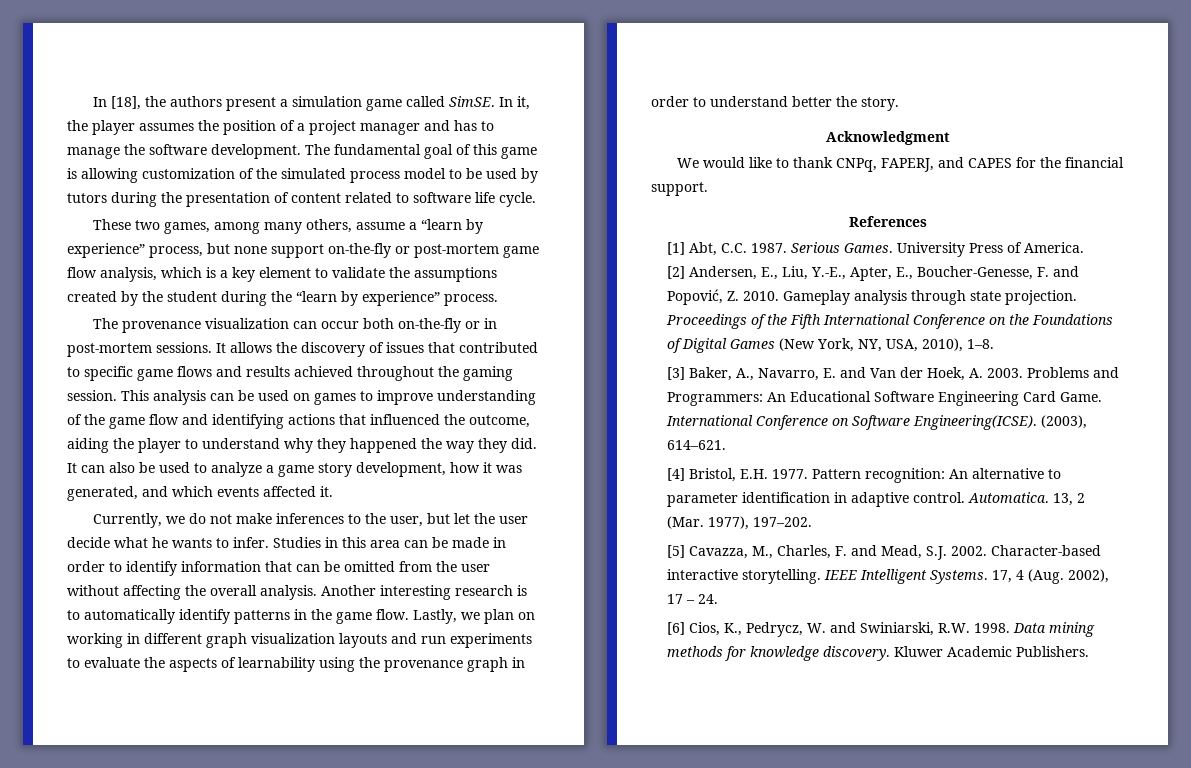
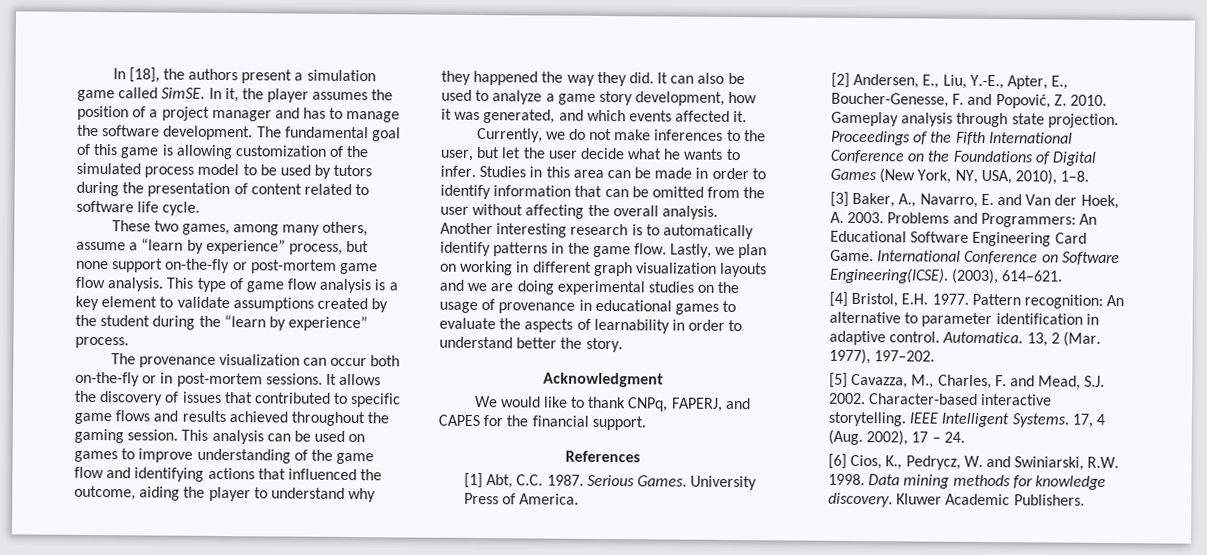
- These two games, among many others, assume a “learn by experience” process, but none support on-the-fly or post-mortem game flow analysis, which is a key element to validate the assumptions created by the student during the “learn by experience” process.
+ These two games, among many others, assume a “learn by experience” process, but none support on-the-fly or post-mortem game flow analysis. This type of game flow analysis is a key element to validate assumptions created by the student during the “learn by experience” process.
- Lastly, we plan on working in different graph visualization layouts and run experiments to evaluate the aspects of learnability using the provenance graph in order to understand better the story.
+ Lastly, we plan on working in different graph visualization layouts and we are doing experimental studies on the usage of provenance in educational games to evaluate the aspects of learnability in order to understand better the story.

